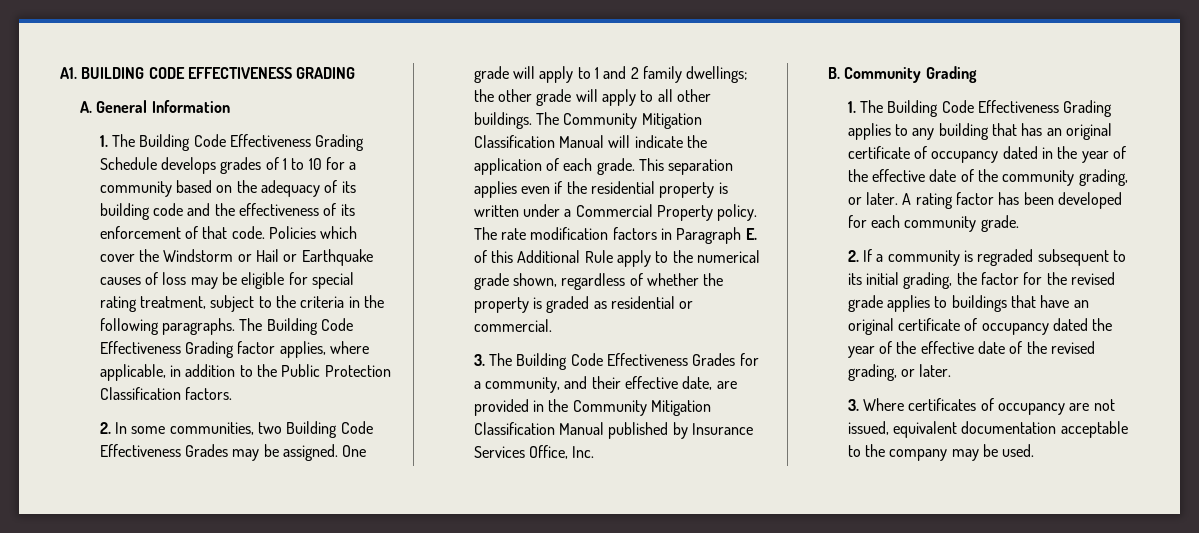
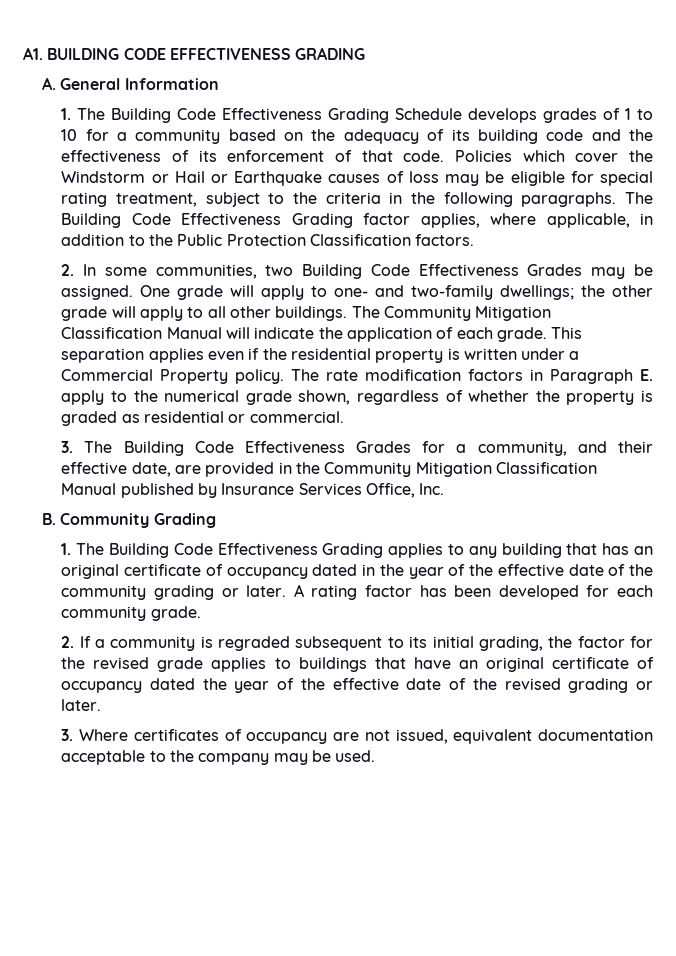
- One grade will apply to 1 and 2 family dwellings; the other grade will apply to all other buildings.
+ One grade will apply to one- and two-family dwellings; the other grade will apply to all other buildings.
- The rate modification factors in Paragraph E. of this Additional Rule apply to the numerical grade shown, regardless of whether the property is graded as residential or commercial.
+ The rate modification factors in Paragraph E. apply to the numerical grade shown, regardless of whether the property is graded as residential or commercial.
- 1. The Building Code Effectiveness Grading applies to any building that has an original certificate of occupancy dated in the year of the effective date of the community grading, or later.
+ 1. The Building Code Effectiveness Grading applies to any building that has an original certificate of occupancy dated in the year of the effective date of the community grading or later.
- 2. If a community is regraded subsequent to its initial grading, the factor for the revised grade applies to buildings that have an original certificate of occupancy dated the year of the effective date of the revised grading, or later.
+ 2. If a community is regraded subsequent to its initial grading, the factor for the revised grade applies to buildings that have an original certificate of occupancy dated the year of the effective date of the revised grading or later.

